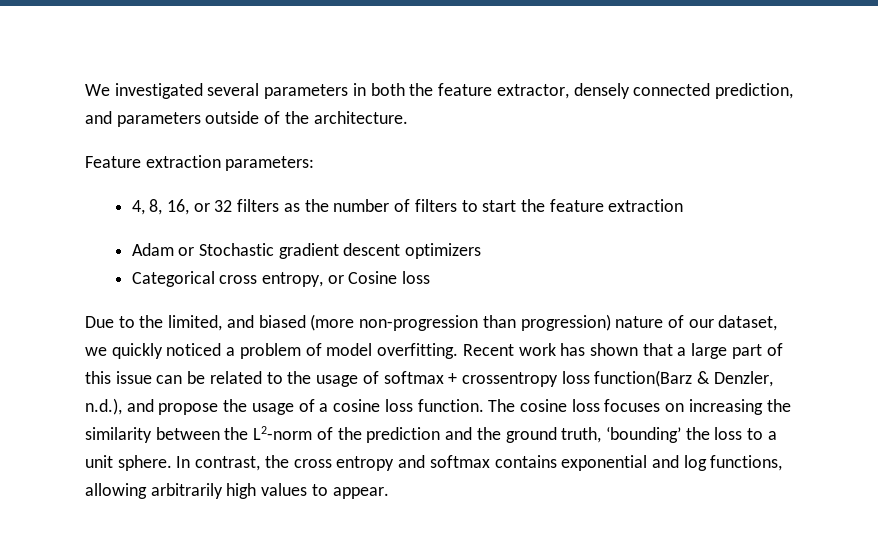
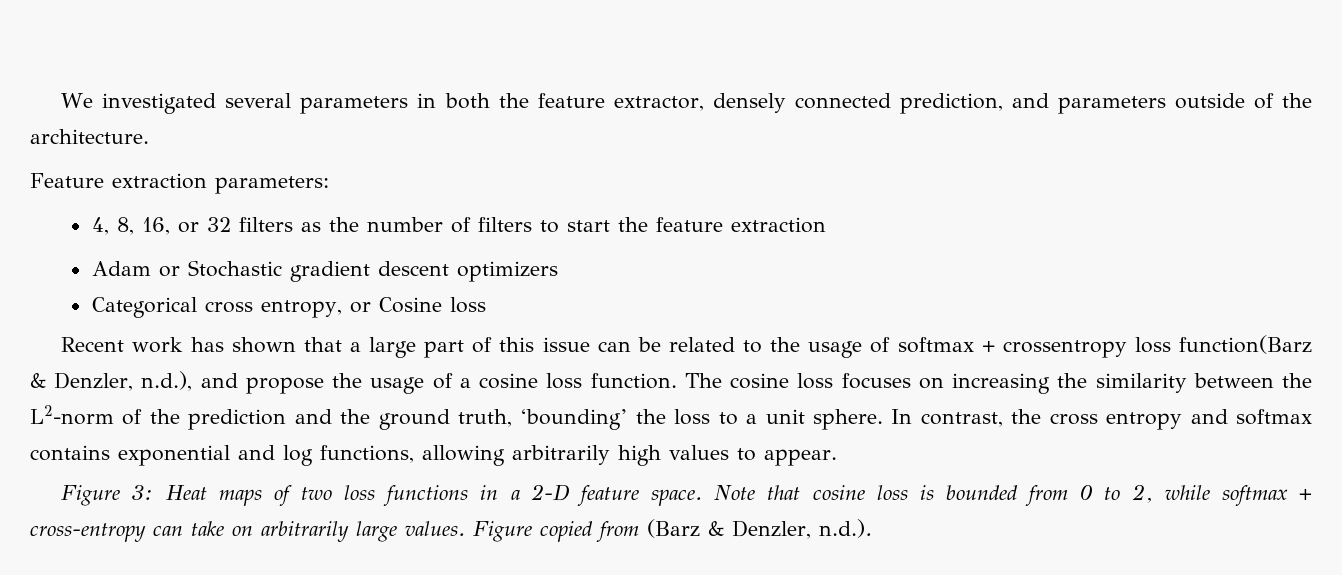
- Due to the limited, and biased (more non-progression than progression) nature of our dataset, we quickly noticed a problem of model overfitting.
+ Figure 3: Heat maps of two loss functions in a 2-D feature space. Note that cosine loss is bounded from 0 to 2, while softmax + cross-entropy can take on arbitrarily large values. Figure copied from (Barz & Denzler, n.d.).

